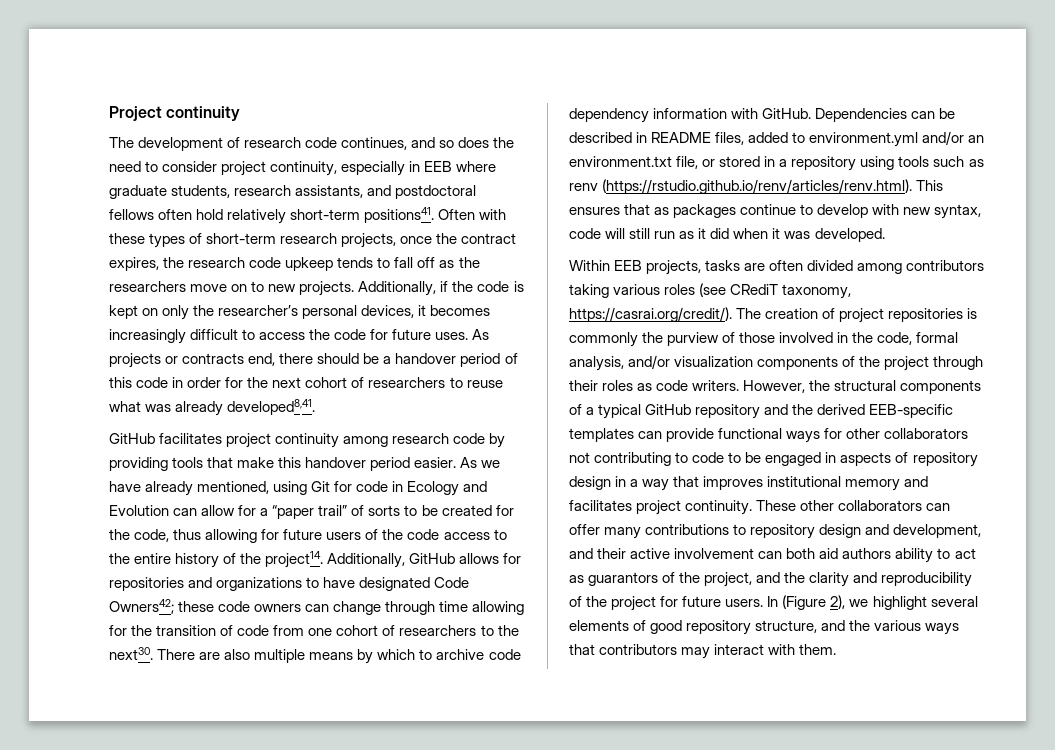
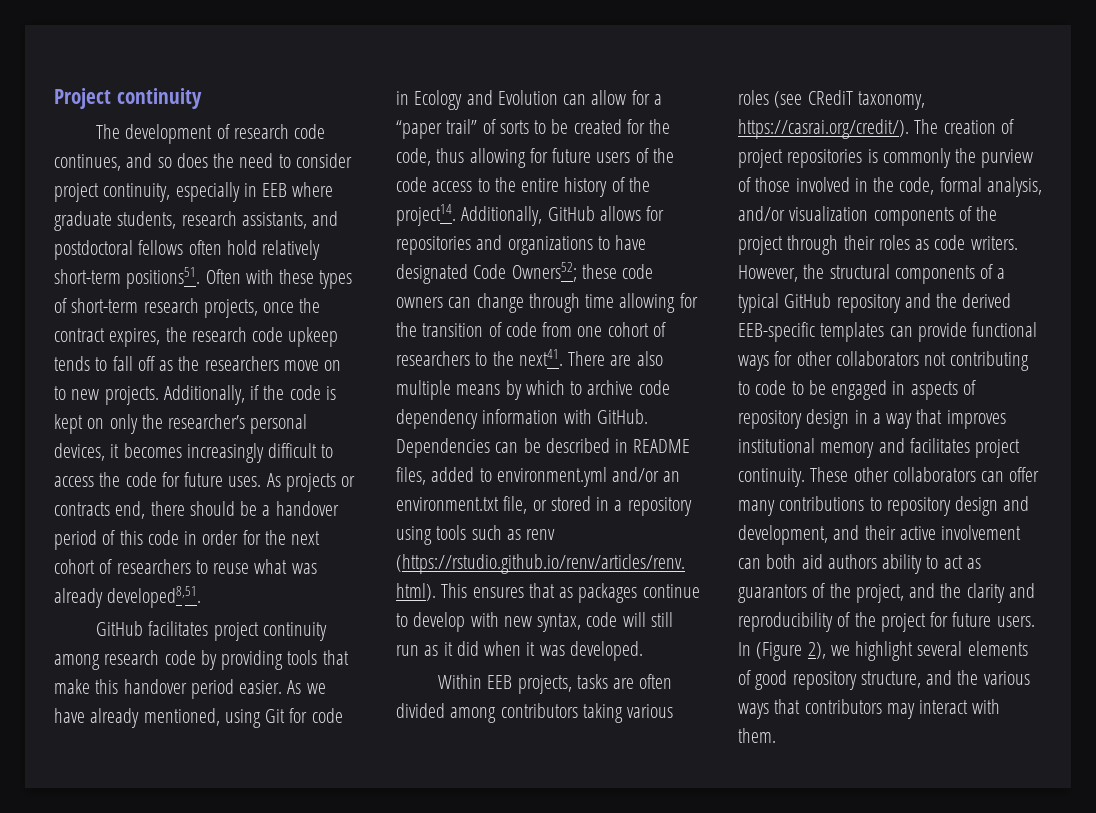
- The development of research code continues, and so does the need to consider project continuity, especially in EEB where graduate students, research assistants, and postdoctoral fellows often hold relatively short-term positions41.
+ The development of research code continues, and so does the need to consider project continuity, especially in EEB where graduate students, research assistants, and postdoctoral fellows often hold relatively short-term positions51.
- As projects or contracts end, there should be a handover period of this code in order for the next cohort of researchers to reuse what was already developed8,41.
+ As projects or contracts end, there should be a handover period of this code in order for the next cohort of researchers to reuse what was already developed8,51.
- Additionally, GitHub allows for repositories and organizations to have designated Code Owners42; these code owners can change through time allowing for the transition of code from one cohort of researchers to the next30.
+ Additionally, GitHub allows for repositories and organizations to have designated Code Owners52; these code owners can change through time allowing for the transition of code from one cohort of researchers to the next41.

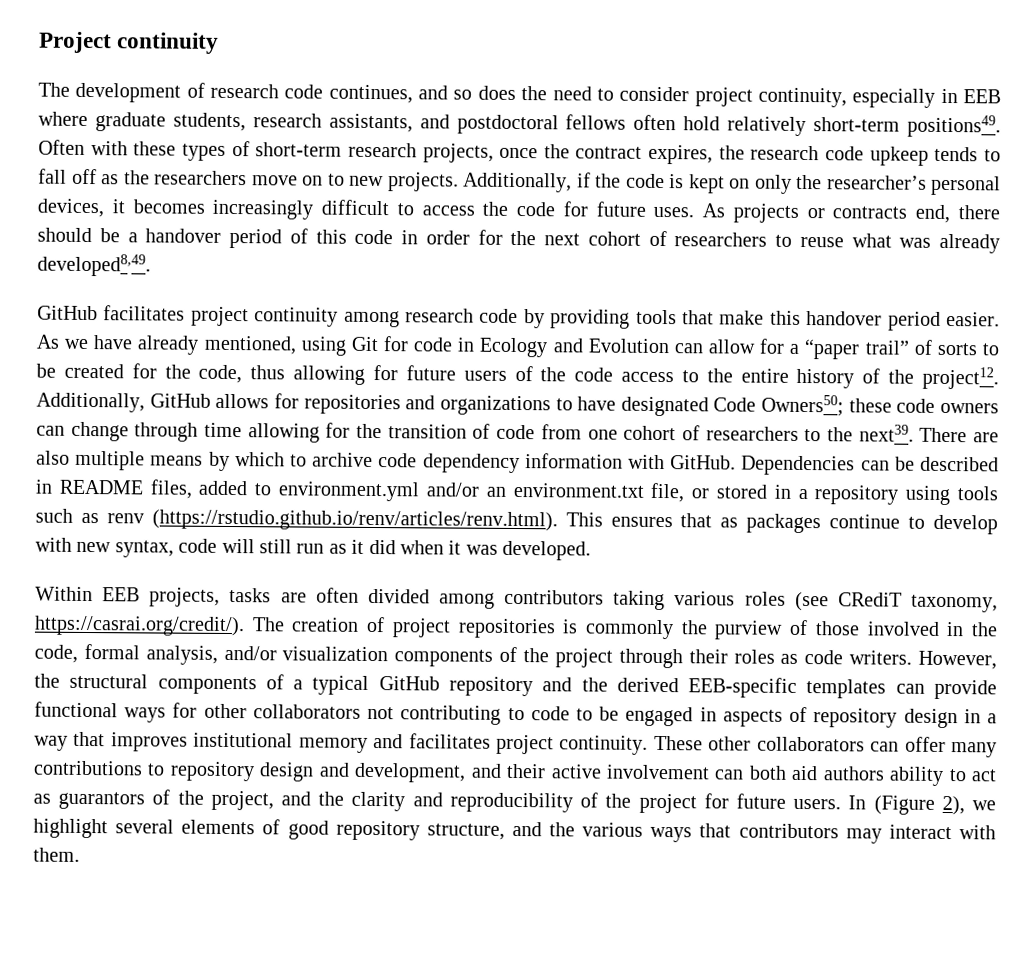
- The development of research code continues, and so does the need to consider project continuity, especially in EEB where graduate students, research assistants, and postdoctoral fellows often hold relatively short-term positions51.
+ The development of research code continues, and so does the need to consider project continuity, especially in EEB where graduate students, research assistants, and postdoctoral fellows often hold relatively short-term positions49.
- As projects or contracts end, there should be a handover period of this code in order for the next cohort of researchers to reuse what was already developed8,51.
+ As projects or contracts end, there should be a handover period of this code in order for the next cohort of researchers to reuse what was already developed8,49.
- As we have already mentioned, using Git for code in Ecology and Evolution can allow for a “paper trail” of sorts to be created for the code, thus allowing for future users of the code access to the entire history of the project14.
+ As we have already mentioned, using Git for code in Ecology and Evolution can allow for a “paper trail” of sorts to be created for the code, thus allowing for future users of the code access to the entire history of the project12.
- Additionally, GitHub allows for repositories and organizations to have designated Code Owners52; these code owners can change through time allowing for the transition of code from one cohort of researchers to the next41.
+ Additionally, GitHub allows for repositories and organizations to have designated Code Owners50; these code owners can change through time allowing for the transition of code from one cohort of researchers to the next39.

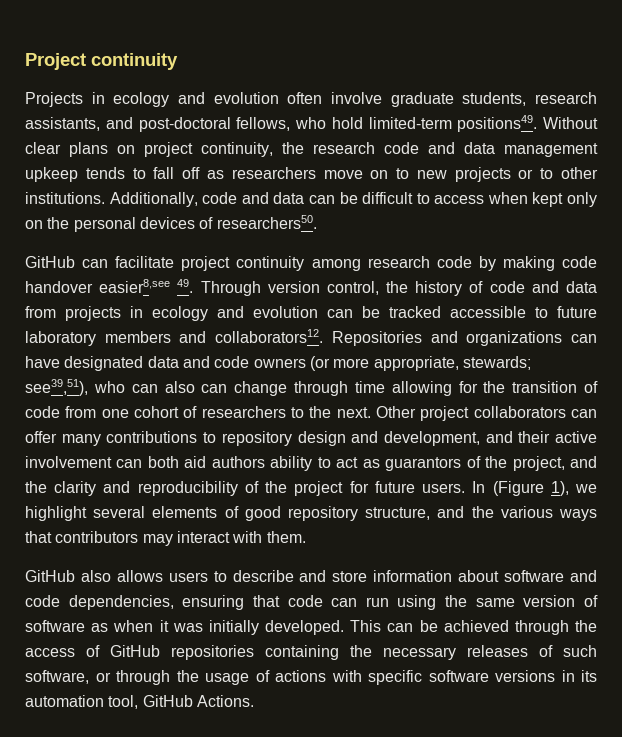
- The development of research code continues, and so does the need to consider project continuity, especially in EEB where graduate students, research assistants, and postdoctoral fellows often hold relatively short-term positions49. Often with these types of short-term research projects, once the contract expires, the research code upkeep tends to fall off as the researchers move on to new projects. Additionally, if the code is kept on only the researcher’s personal devices, it becomes increasingly difficult to access the code for future uses. As projects or contracts end, there should be a handover period of this code in order for the next cohort of researchers to reuse what was already developed8,49.
- GitHub facilitates project continuity among research code by providing tools that make this handover period easier. As we have already mentioned, using Git for code in Ecology and Evolution can allow for a “paper trail” of sorts to be created for the code, thus allowing for future users of the code access to the entire history of the project12. Additionally, GitHub allows for repositories and organizations to have designated Code Owners50; these code owners can change through time allowing for the transition of code from one cohort of researchers to the next39. There are also multiple means by which to archive code dependency information with GitHub. Dependencies can be described in README files, added to environment.yml and/or an environment.txt file, or stored in a repository using tools such as renv (https://rstudio.github.io/renv/articles/renv.html). This ensures that as packages continue to develop with new syntax, code will still run as it did when it was developed.
- Within EEB projects, tasks are often divided among contributors taking various roles (see CRediT taxonomy, https://casrai.org/credit/). The creation of project repositories is commonly the purview of those involved in the code, formal analysis, and/or visualization components of the project through their roles as code writers. However, the structural components of a typical GitHub repository and the derived EEB-specific templates can provide functional ways for other collaborators not contributing to code to be engaged in aspects of repository design in a way that improves institutional memory and facilitates project continuity. These other collaborators can offer many contributions to repository design and development, and their active involvement can both aid authors ability to act as guarantors of the project, and the clarity and reproducibility of the project for future users.
+ Projects in ecology and evolution often involve graduate students, research assistants, and post-doctoral fellows, who hold limited-term positions49. Without clear plans on project continuity, the research code and data management upkeep tends to fall off as researchers move on to new projects or to other institutions. Additionally, code and data can be difficult to access when kept only on the personal devices of researchers50.
+ GitHub can facilitate project continuity among research code by making code handover easier8,see 49. Through version control, the history of code and data from projects in ecology and evolution can be tracked accessible to future laboratory members and collaborators12. Repositories and organizations can have designated data and code owners (or more appropriate, stewards; see39,51), who can also can change through time allowing for the transition of code from one cohort of researchers to the next. Other project collaborators can offer many contributions to repository design and development, and their active involvement can both aid authors ability to act as guarantors of the project, and the clarity and reproducibility of the project for future users.
- In (Figure 2), we highlight several elements of good repository structure, and the various ways that contributors may interact with them.
+ In (Figure 1), we highlight several elements of good repository structure, and the various ways that contributors may interact with them.
+ GitHub also allows users to describe and store information about software and code dependencies, ensuring that code can run using the same version of software as when it was initially developed. This can be achieved through the access of GitHub repositories containing the necessary releases of such software, or through the usage of actions with specific software versions in its automation tool, GitHub Actions.

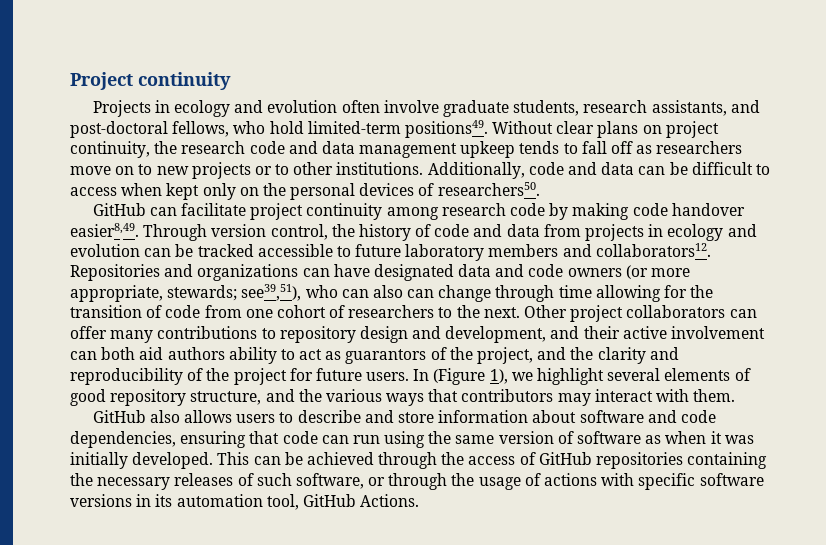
- GitHub can facilitate project continuity among research code by making code handover easier8,see 49. Through version control, the history of code and data from projects in ecology and evolution can be tracked accessible to future laboratory members and collaborators12.
+ GitHub can facilitate project continuity among research code by making code handover easier8,49. Through version control, the history of code and data from projects in ecology and evolution can be tracked accessible to future laboratory members and collaborators12.

